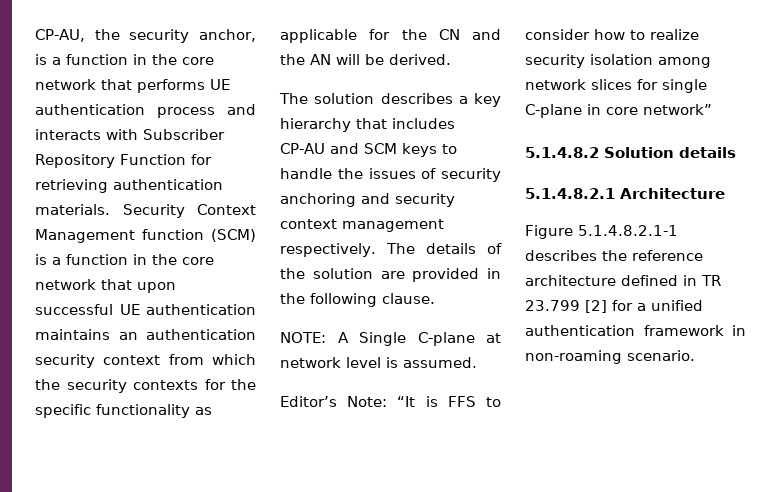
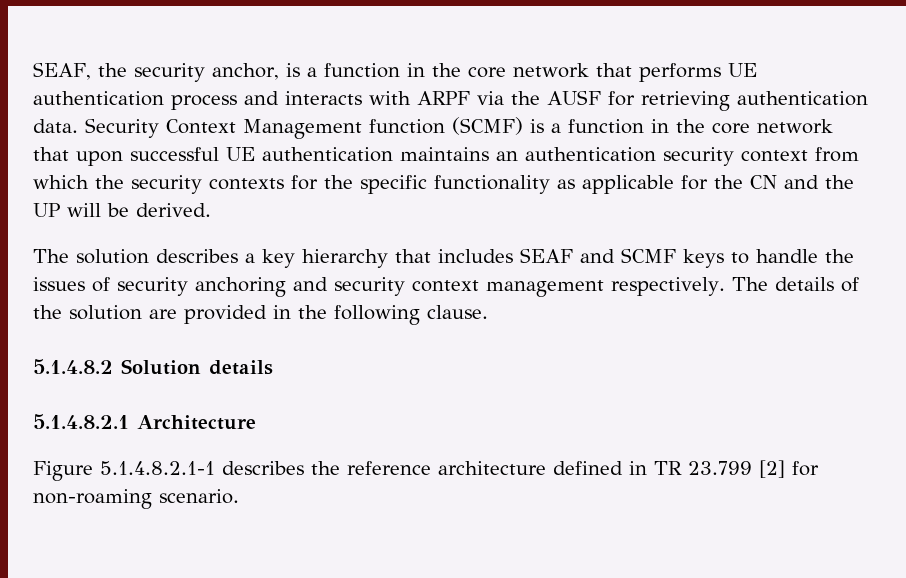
- CP-AU, the security anchor, is a function in the core network that performs UE authentication process and interacts with Subscriber Repository Function for retrieving authentication materials.
+ SEAF, the security anchor, is a function in the core network that performs UE authentication process and interacts with ARPF via the AUSF for retrieving authentication data.
- Security Context Management function (SCM) is a function in the core network that upon successful UE authentication maintains an authentication security context from which the security contexts for the specific functionality as applicable for the CN and the AN will be derived.
+ Security Context Management function (SCMF) is a function in the core network that upon successful UE authentication maintains an authentication security context from which the security contexts for the specific functionality as applicable for the CN and the UP will be derived.
- The solution describes a key hierarchy that includes CP-AU and SCM keys to handle the issues of security anchoring and security context management respectively.
+ The solution describes a key hierarchy that includes SEAF and SCMF keys to handle the issues of security anchoring and security context management respectively.
- NOTE: A Single C-plane at network level is assumed.
- Editor’s Note: “It is FFS to consider how to realize security isolation among network slices for single C-plane in core network”
- Figure 5.1.4.8.2.1-1 describes the reference architecture defined in TR 23.799 [2] for a unified authentication framework in non-roaming scenario.
+ Figure 5.1.4.8.2.1-1 describes the reference architecture defined in TR 23.799 [2] for non-roaming scenario.

